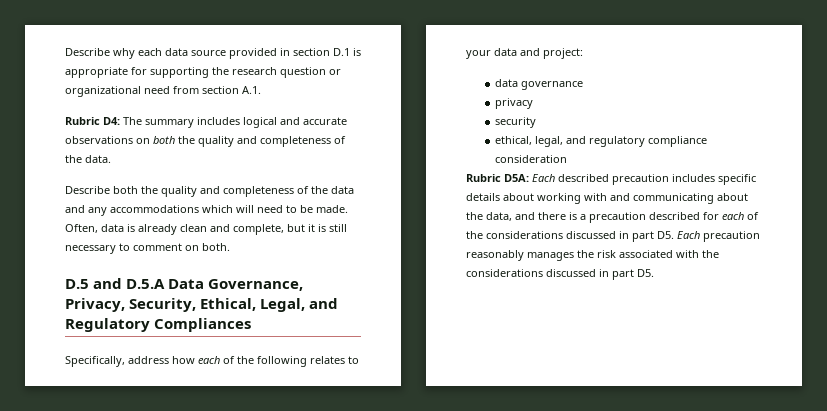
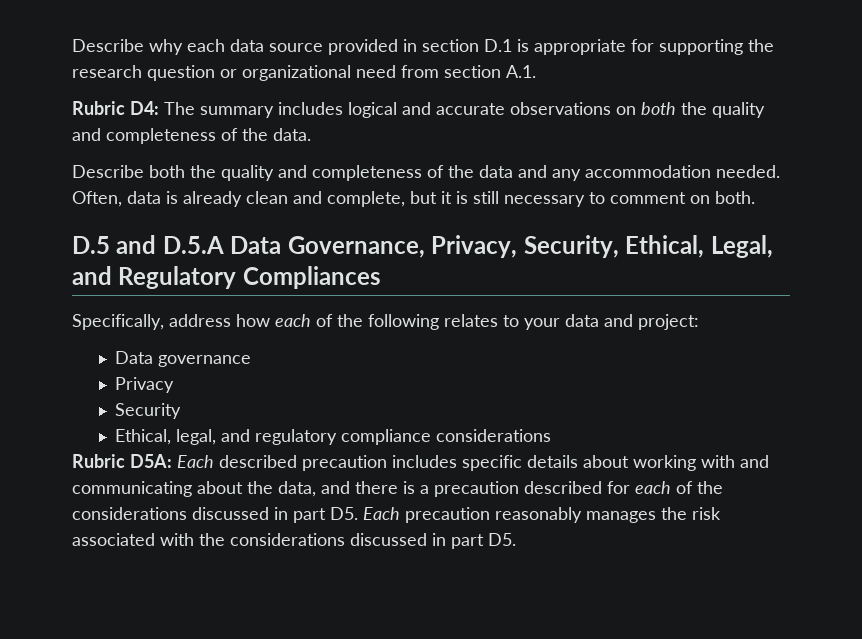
- Describe both the quality and completeness of the data and any accommodations which will need to be made.
+ Describe both the quality and completeness of the data and any accommodation needed.
- data governance
+ Data governance
- privacy
- security
- ethical, legal, and regulatory compliance consideration
+ Privacy
+ Security
+ Ethical, legal, and regulatory compliance considerations

